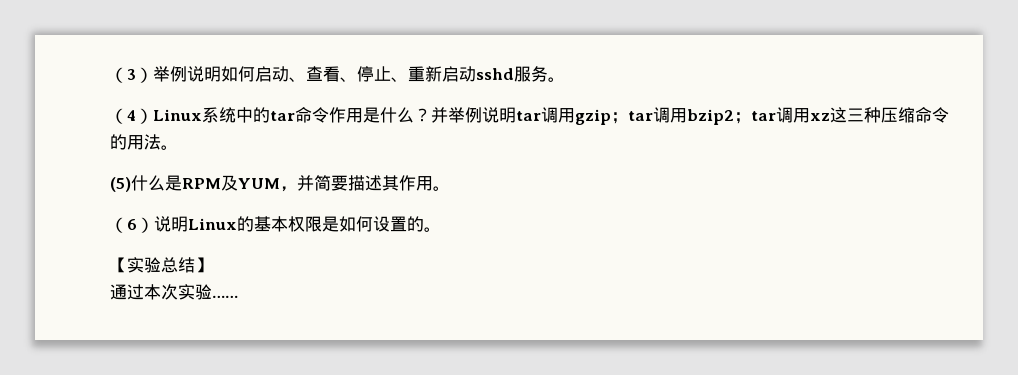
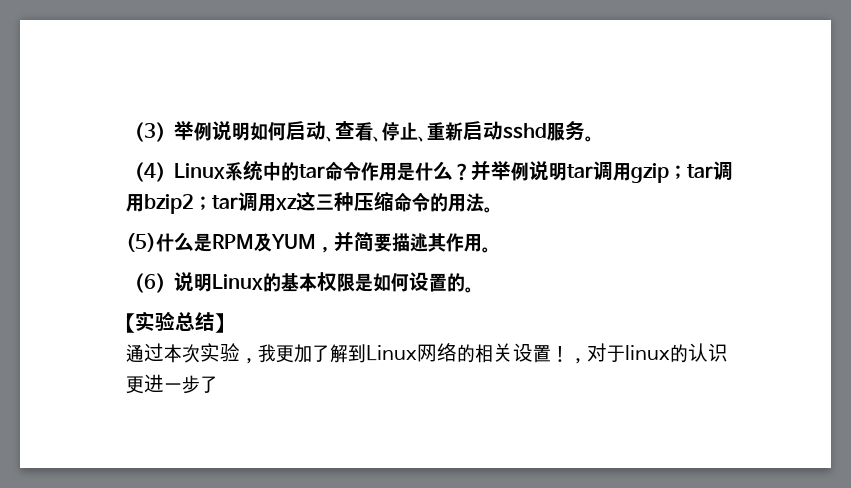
- 通过本次实验……
+ 通过本次实验，我更加了解到Linux网络的相关设置！，对于linux的认识更进一步了

